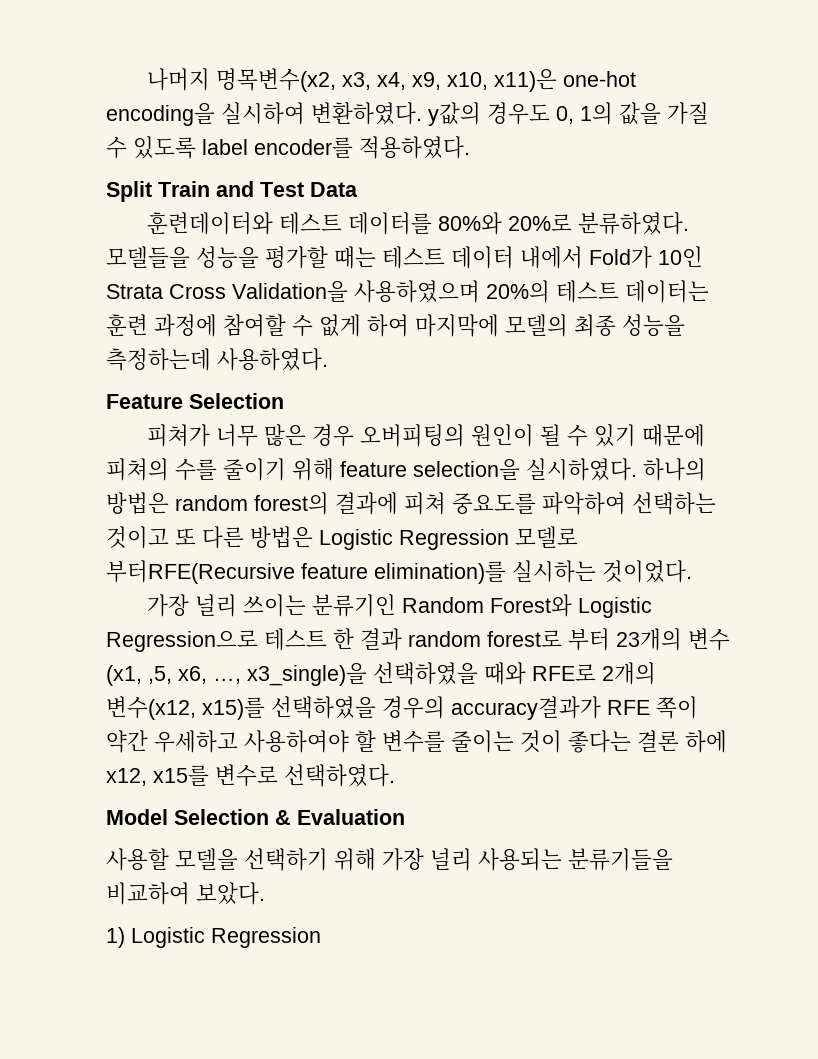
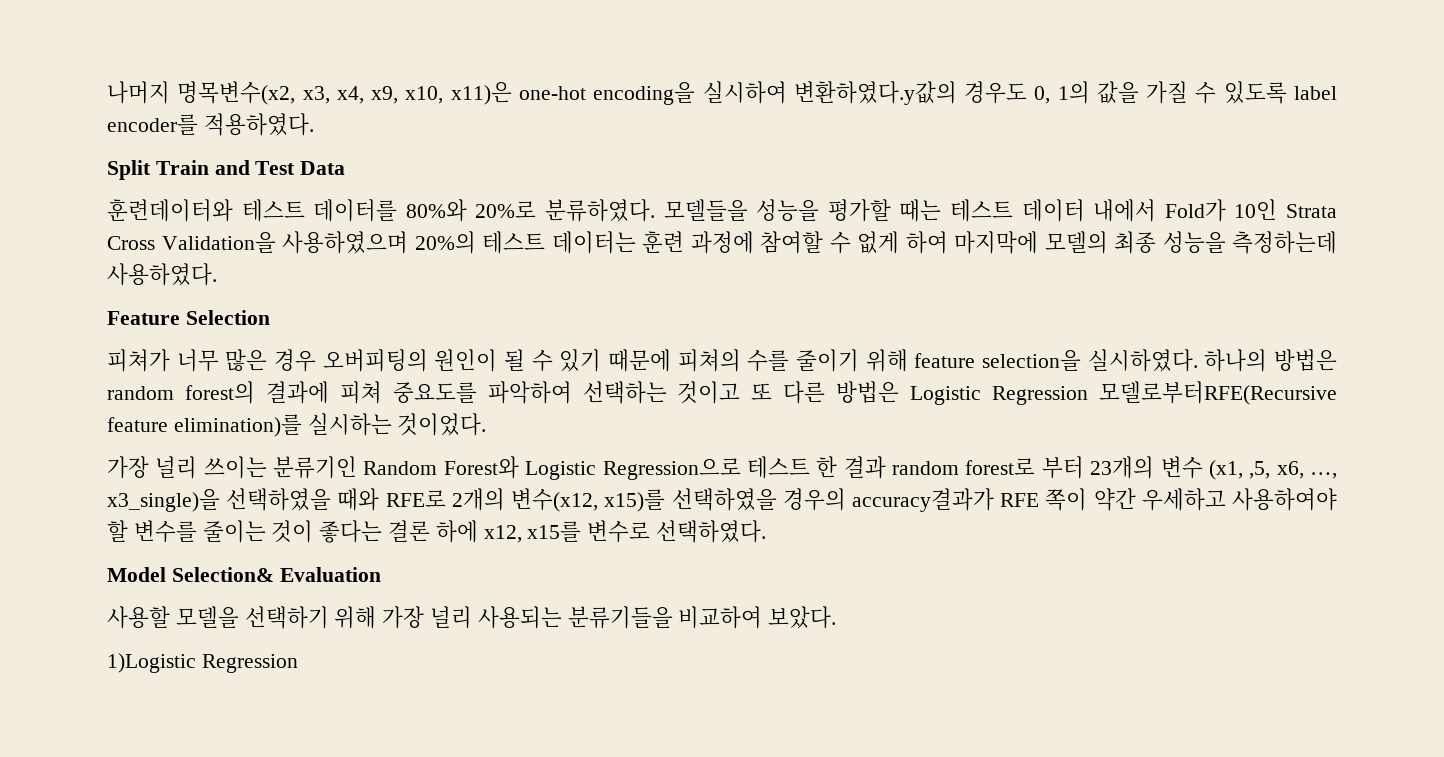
- 나머지 명목변수(x2, x3, x4, x9, x10, x11)은 one-hot encoding을 실시하여 변환하였다. y값의 경우도 0, 1의 값을 가질 수 있도록 label encoder를 적용하였다.
+ 나머지 명목변수(x2, x3, x4, x9, x10, x11)은 one-hot encoding을 실시하여 변환하였다.y값의 경우도 0, 1의 값을 가질 수 있도록 label encoder를 적용하였다.
- 하나의 방법은 random forest의 결과에 피쳐 중요도를 파악하여 선택하는 것이고 또 다른 방법은 Logistic Regression 모델로 부터RFE(Recursive feature elimination)를 실시하는 것이었다.
+ 하나의 방법은 random forest의 결과에 피쳐 중요도를 파악하여 선택하는 것이고 또 다른 방법은 Logistic Regression 모델로부터RFE(Recursive feature elimination)를 실시하는 것이었다.
- Model Selection & Evaluation
+ Model Selection& Evaluation
- 1) Logistic Regression
+ 1)Logistic Regression

